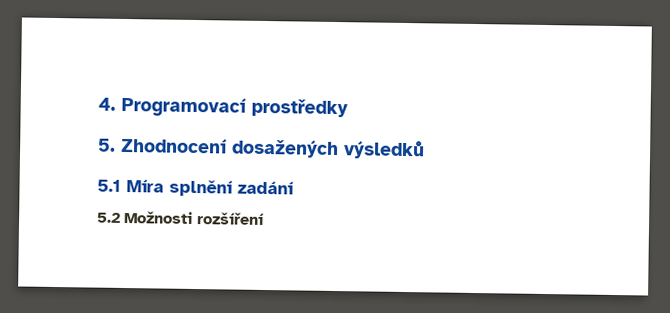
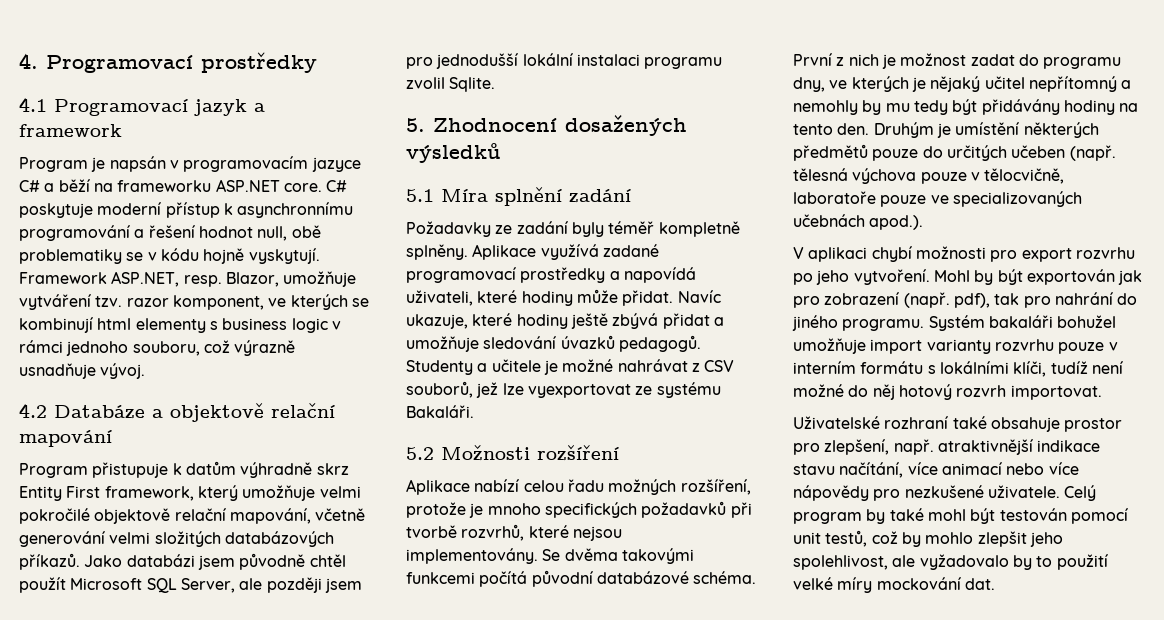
+ 4.1 Programovací jazyk a framework
+ Program je napsán v programovacím jazyce C# a běží na frameworku ASP.NET core. C# poskytuje moderní přístup k asynchronnímu programování a řešení hodnot null, obě problematiky se v kódu hojně vyskytují. Framework ASP.NET, resp. Blazor, umožňuje vytváření tzv. razor komponent, ve kterých se kombinují html elementy s business logic v rámci jednoho souboru, což výrazně usnadňuje vývoj.
+ 4.2 Databáze a objektově relační mapování
+ Program přistupuje k datům výhradně skrz Entity First framework, který umožňuje velmi pokročilé objektově relační mapování, včetně generování velmi složitých databázových příkazů. Jako databázi jsem původně chtěl použít Microsoft SQL Server, ale později jsem pro jednodušší lokální instalaci programu zvolil Sqlite.
+ Požadavky ze zadání byly téměř kompletně splněny. Aplikace využívá zadané programovací prostředky a napovídá uživateli, které hodiny může přidat. Navíc ukazuje, které hodiny ještě zbývá přidat a umožňuje sledování úvazků pedagogů. Studenty a učitele je možné nahrávat z CSV souborů, jež lze vyexportovat ze systému Bakaláři.
  5.2 Možnosti rozšíření
+ Aplikace nabízí celou řadu možných rozšíření, protože je mnoho specifických požadavků při tvorbě rozvrhů, které nejsou implementovány. Se dvěma takovými funkcemi počítá původní databázové schéma. První z nich je možnost zadat do programu dny, ve kterých je nějaký učitel nepřítomný a nemohly by mu tedy být přidávány hodiny na tento den. Druhým je umístění některých předmětů pouze do určitých učeben (např. tělesná výchova pouze v tělocvičně, laboratoře pouze ve specializovaných učebnách apod.).
+ V aplikaci chybí možnosti pro export rozvrhu po jeho vytvoření. Mohl by být exportován jak pro zobrazení (např. pdf), tak pro nahrání do jiného programu. Systém bakaláři bohužel umožňuje import varianty rozvrhu pouze v interním formátu s lokálními klíči, tudíž není možné do něj hotový rozvrh importovat.
+ Uživatelské rozhraní také obsahuje prostor pro zlepšení, např. atraktivnější indikace stavu načítání, více animací nebo více nápovědy pro nezkušené uživatele. Celý program by také mohl být testován pomocí unit testů, což by mohlo zlepšit jeho spolehlivost, ale vyžadovalo by to použití velké míry mockování dat.

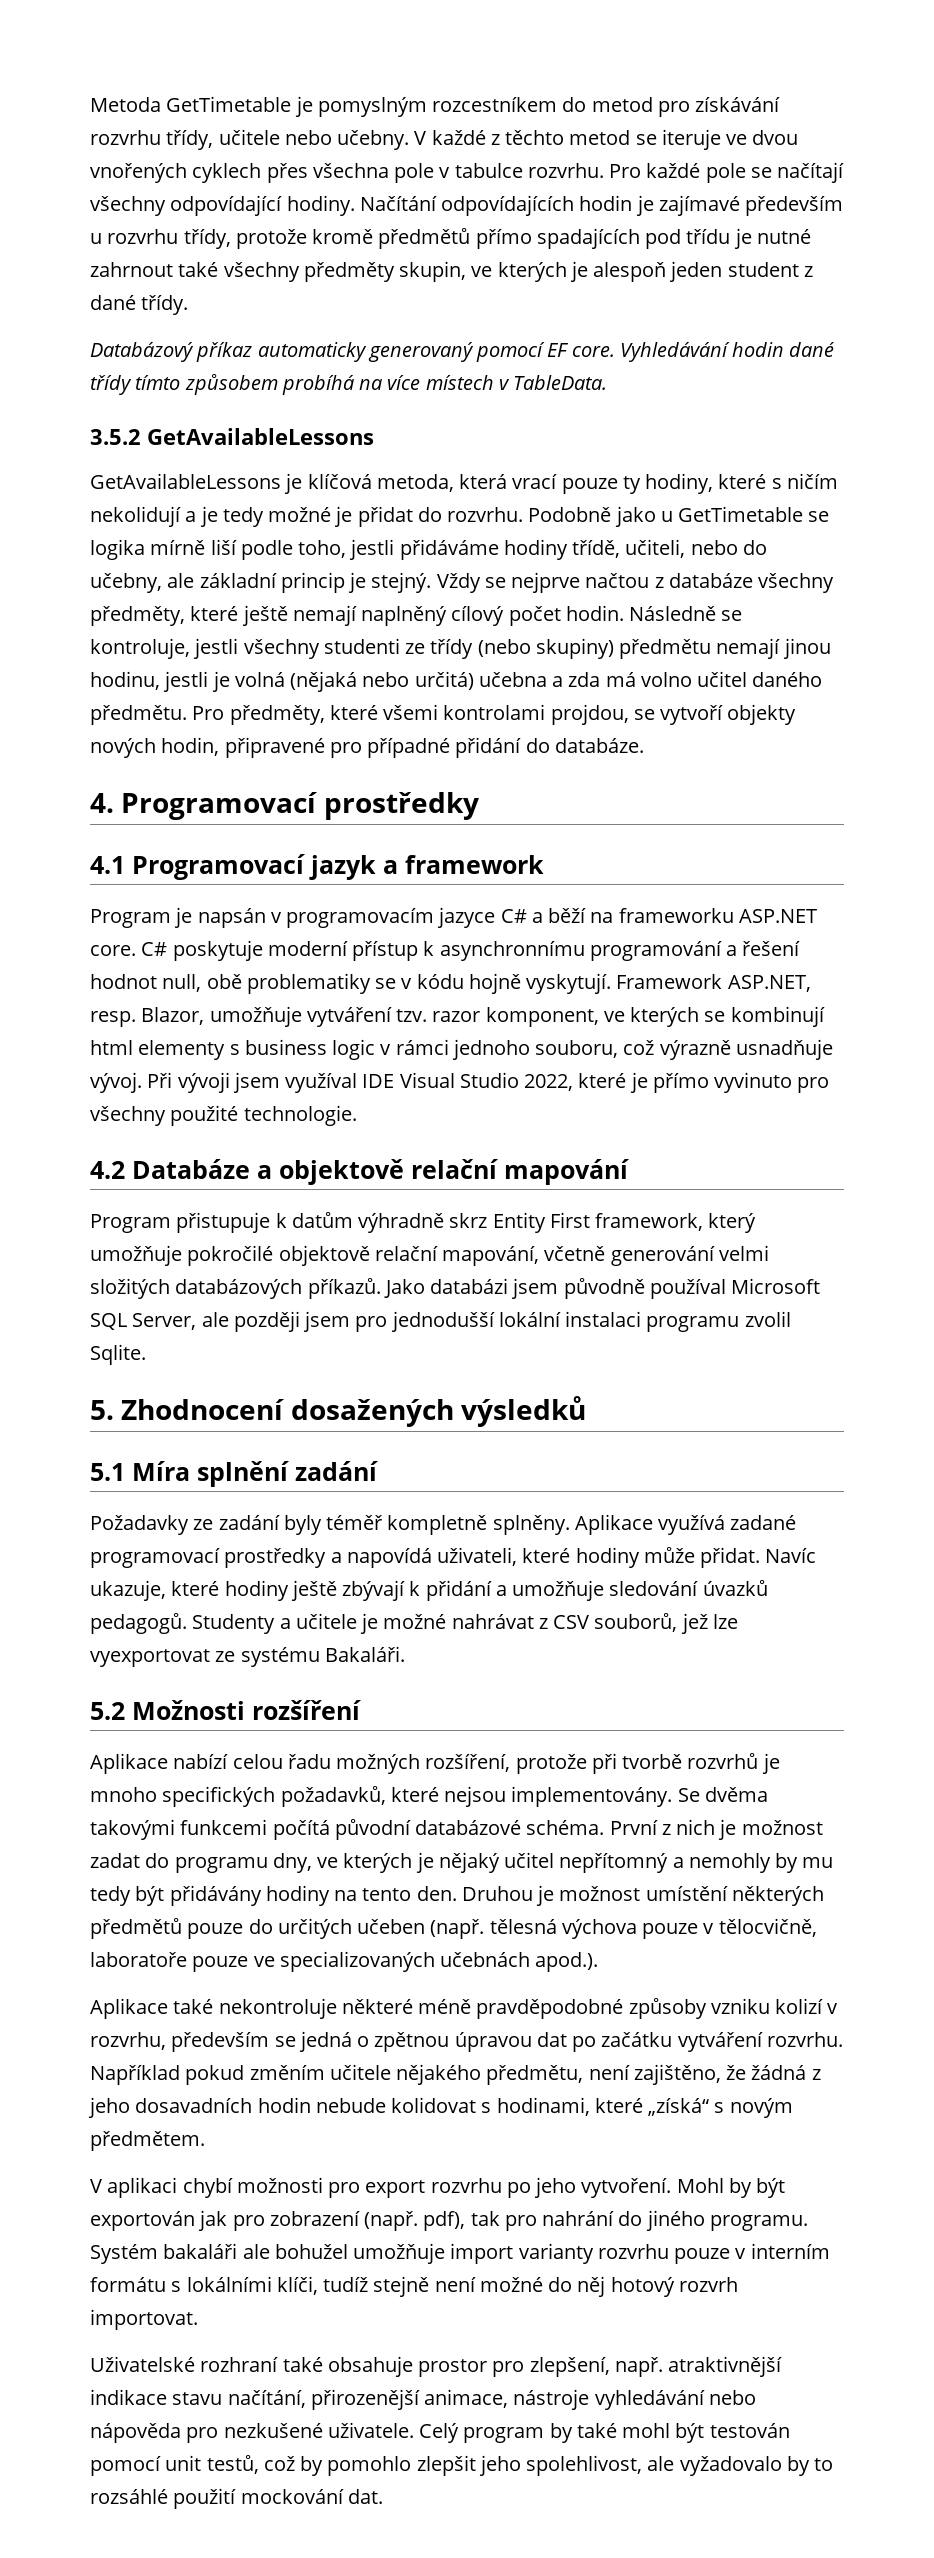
+ Metoda GetTimetable je pomyslným rozcestníkem do metod pro získávání rozvrhu třídy, učitele nebo učebny. V každé z těchto metod se iteruje ve dvou vnořených cyklech přes všechna pole v tabulce rozvrhu. Pro každé pole se načítají všechny odpovídající hodiny. Načítání odpovídajících hodin je zajímavé především u rozvrhu třídy, protože kromě předmětů přímo spadajících pod třídu je nutné zahrnout také všechny předměty skupin, ve kterých je alespoň jeden student z dané třídy.
+ Databázový příkaz automaticky generovaný pomocí EF core. Vyhledávání hodin dané třídy tímto způsobem probíhá na více místech v TableData.
+ 3.5.2 GetAvailableLessons
+ GetAvailableLessons je klíčová metoda, která vrací pouze ty hodiny, které s ničím nekolidují a je tedy možné je přidat do rozvrhu. Podobně jako u GetTimetable se logika mírně liší podle toho, jestli přidáváme hodiny třídě, učiteli, nebo do učebny, ale základní princip je stejný. Vždy se nejprve načtou z databáze všechny předměty, které ještě nemají naplněný cílový počet hodin. Následně se kontroluje, jestli všechny studenti ze třídy (nebo skupiny) předmětu nemají jinou hodinu, jestli je volná (nějaká nebo určitá) učebna a zda má volno učitel daného předmětu. Pro předměty, které všemi kontrolami projdou, se vytvoří objekty nových hodin, připravené pro případné přidání do databáze.
+ Při vývoji jsem využíval IDE Visual Studio 2022, které je přímo vyvinuto pro všechny použité technologie.
- Program přistupuje k datům výhradně skrz Entity First framework, který umožňuje velmi pokročilé objektově relační mapování, včetně generování velmi složitých databázových příkazů.
+ Program přistupuje k datům výhradně skrz Entity First framework, který umožňuje pokročilé objektově relační mapování, včetně generování velmi složitých databázových příkazů.
- Jako databázi jsem původně chtěl použít Microsoft SQL Server, ale později jsem pro jednodušší lokální instalaci programu zvolil Sqlite.
+ Jako databázi jsem původně používal Microsoft SQL Server, ale později jsem pro jednodušší lokální instalaci programu zvolil Sqlite.
- Navíc ukazuje, které hodiny ještě zbývá přidat a umožňuje sledování úvazků pedagogů.
+ Navíc ukazuje, které hodiny ještě zbývají k přidání a umožňuje sledování úvazků pedagogů.
- Aplikace nabízí celou řadu možných rozšíření, protože je mnoho specifických požadavků při tvorbě rozvrhů, které nejsou implementovány.
+ Aplikace nabízí celou řadu možných rozšíření, protože při tvorbě rozvrhů je mnoho specifických požadavků, které nejsou implementovány.
- Druhým je umístění některých předmětů pouze do určitých učeben (např. tělesná výchova pouze v tělocvičně, laboratoře pouze ve specializovaných učebnách apod.).
+ Druhou je možnost umístění některých předmětů pouze do určitých učeben (např. tělesná výchova pouze v tělocvičně, laboratoře pouze ve specializovaných učebnách apod.).
+ Aplikace také nekontroluje některé méně pravděpodobné způsoby vzniku kolizí v rozvrhu, především se jedná o zpětnou úpravou dat po začátku vytváření rozvrhu. Například pokud změním učitele nějakého předmětu, není zajištěno, že žádná z jeho dosavadních hodin nebude kolidovat s hodinami, které „získá“ s novým předmětem.
- Systém bakaláři bohužel umožňuje import varianty rozvrhu pouze v interním formátu s lokálními klíči, tudíž není možné do něj hotový rozvrh importovat.
+ Systém bakaláři ale bohužel umožňuje import varianty rozvrhu pouze v interním formátu s lokálními klíči, tudíž stejně není možné do něj hotový rozvrh importovat.
- Uživatelské rozhraní také obsahuje prostor pro zlepšení, např. atraktivnější indikace stavu načítání, více animací nebo více nápovědy pro nezkušené uživatele.
+ Uživatelské rozhraní také obsahuje prostor pro zlepšení, např. atraktivnější indikace stavu načítání, přirozenější animace, nástroje vyhledávání nebo nápověda pro nezkušené uživatele.
- Celý program by také mohl být testován pomocí unit testů, což by mohlo zlepšit jeho spolehlivost, ale vyžadovalo by to použití velké míry mockování dat.
+ Celý program by také mohl být testován pomocí unit testů, což by pomohlo zlepšit jeho spolehlivost, ale vyžadovalo by to rozsáhlé použití mockování dat.

